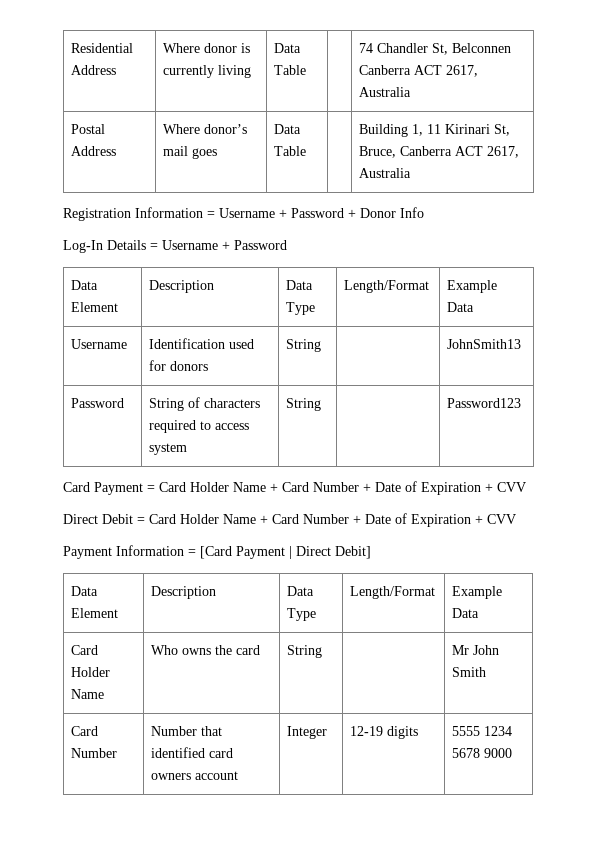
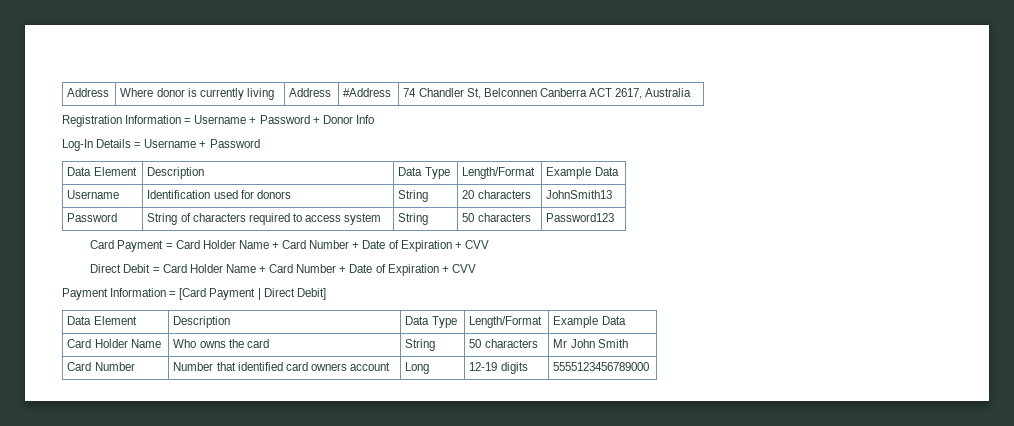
- Residential Address | Where donor is currently living | Data Table | | 74 Chandler St, Belconnen Canberra ACT 2617, Australia
+ Address | Where donor is currently living | Address | #Address | 74 Chandler St, Belconnen Canberra ACT 2617, Australia
- Postal Address | Where donor’s mail goes | Data Table | | Building 1, 11 Kirinari St, Bruce, Canberra ACT 2617, Australia
- Username | Identification used for donors | String | | JohnSmith13
+ Username | Identification used for donors | String | 20 characters | JohnSmith13
- Password | String of characters required to access system | String | | Password123
+ Password | String of characters required to access system | String | 50 characters | Password123
- Card Holder Name | Who owns the card | String | | Mr John Smith
+ Card Holder Name | Who owns the card | String | 50 characters | Mr John Smith
- Card Number | Number that identified card owners account | Integer | 12-19 digits | 5555 1234 5678 9000
+ Card Number | Number that identified card owners account | Long | 12-19 digits | 5555123456789000

